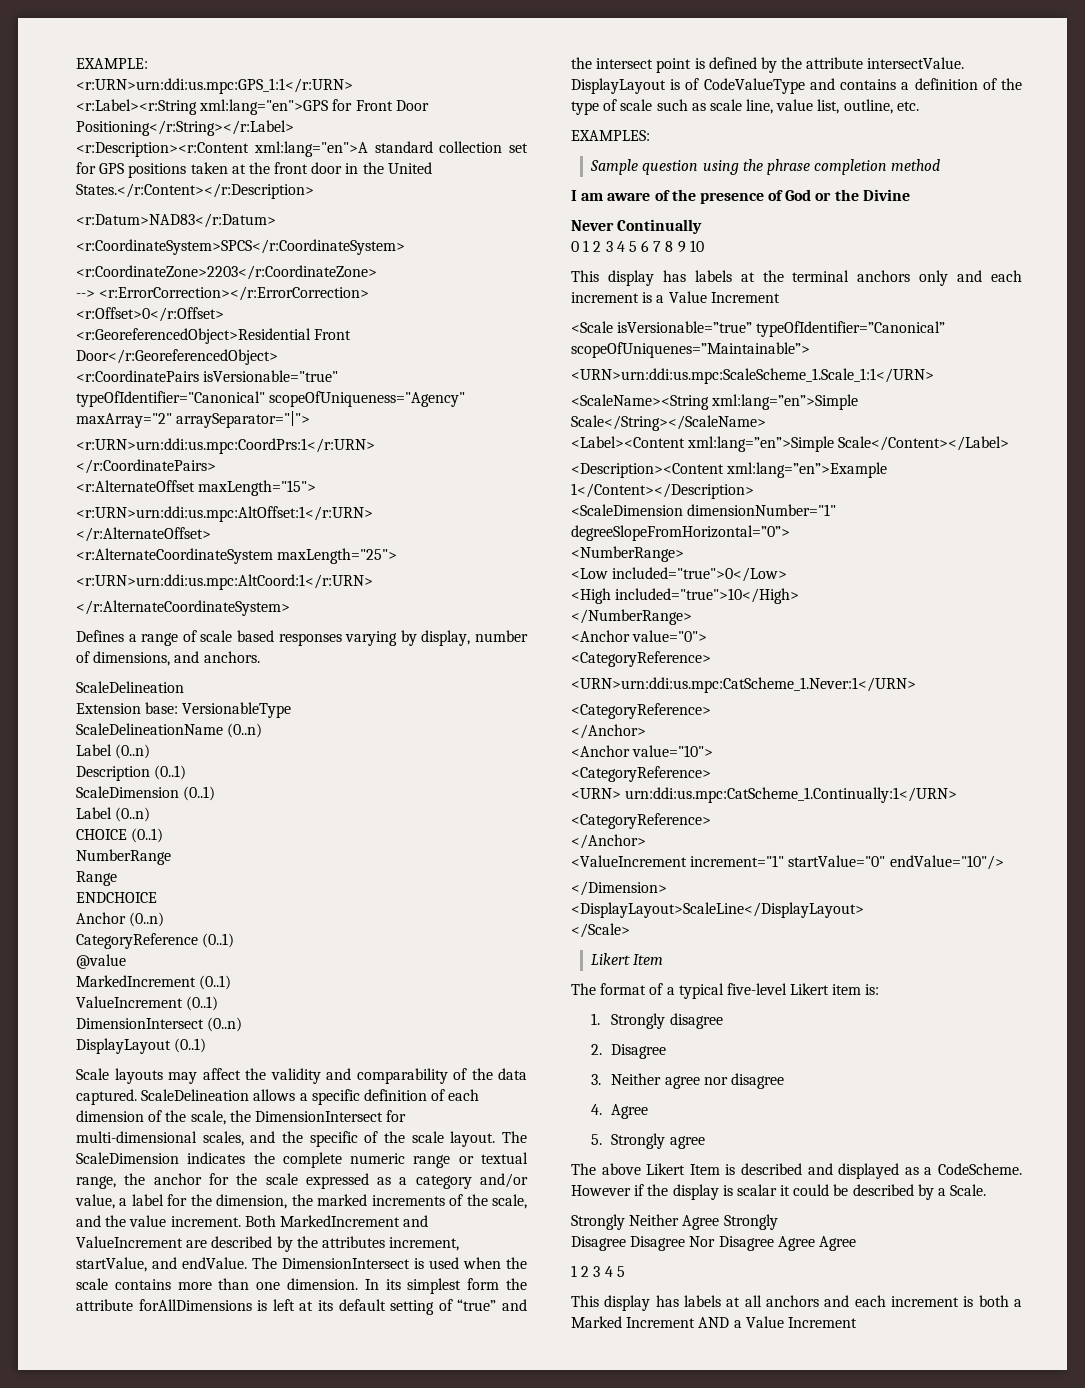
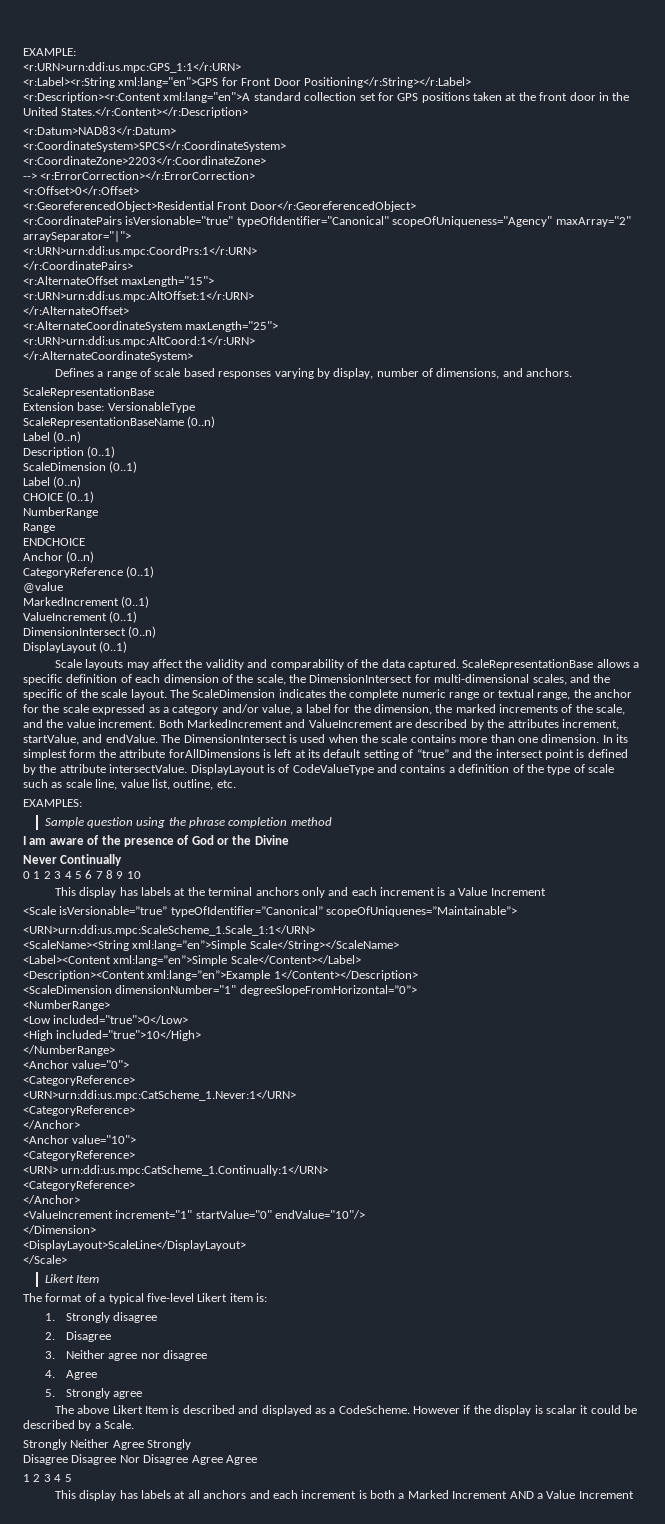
  Defines a range of scale based responses varying by display, number of dimensions, and anchors.
- ScaleDelineation
+ ScaleRepresentationBase
- ScaleDelineationName (0..n)
+ ScaleRepresentationBaseName (0..n)
- ScaleDelineation allows a specific definition of each dimension of the scale, the DimensionIntersect for multi-dimensional scales, and the specific of the scale layout.
+ ScaleRepresentationBase allows a specific definition of each dimension of the scale, the DimensionIntersect for multi-dimensional scales, and the specific of the scale layout.

